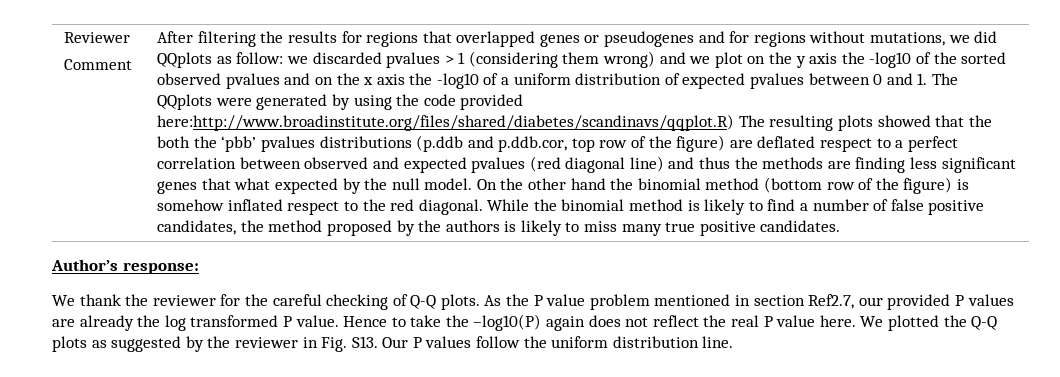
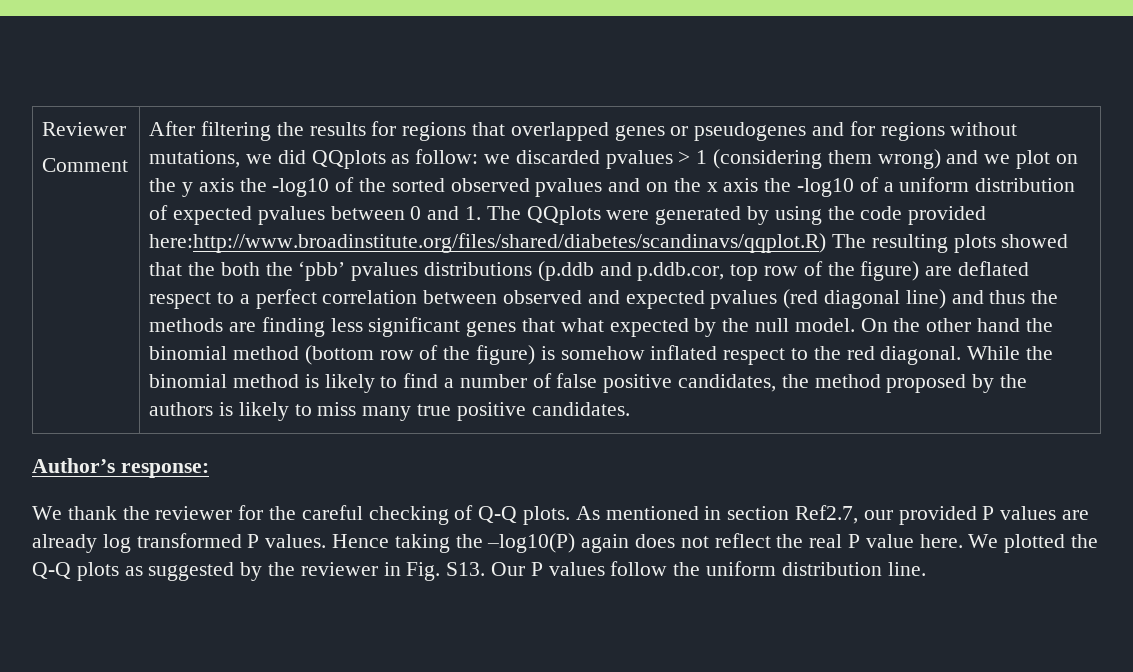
- As the P value problem mentioned in section Ref2.7, our provided P values are already the log transformed P value. Hence to take the –log10(P) again does not reflect the real P value here.
+ As mentioned in section Ref2.7, our provided P values are already log transformed P values. Hence taking the –log10(P) again does not reflect the real P value here.

